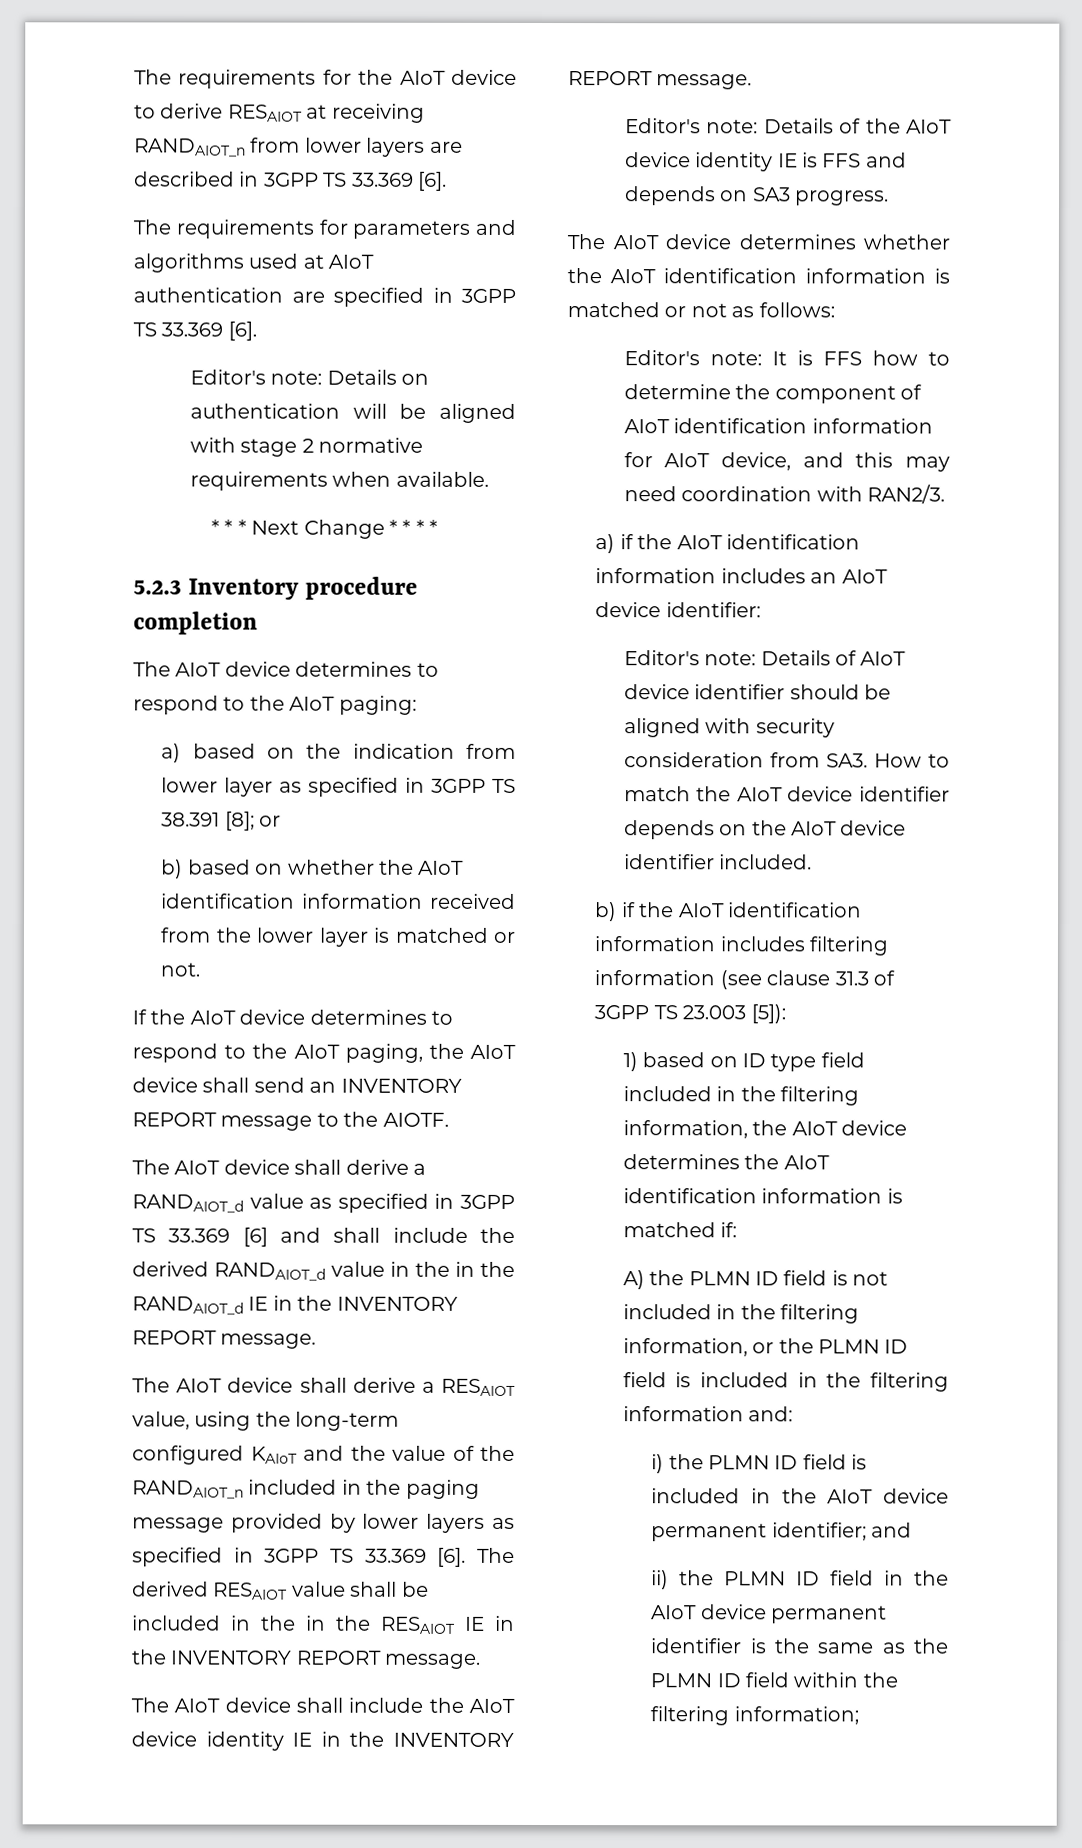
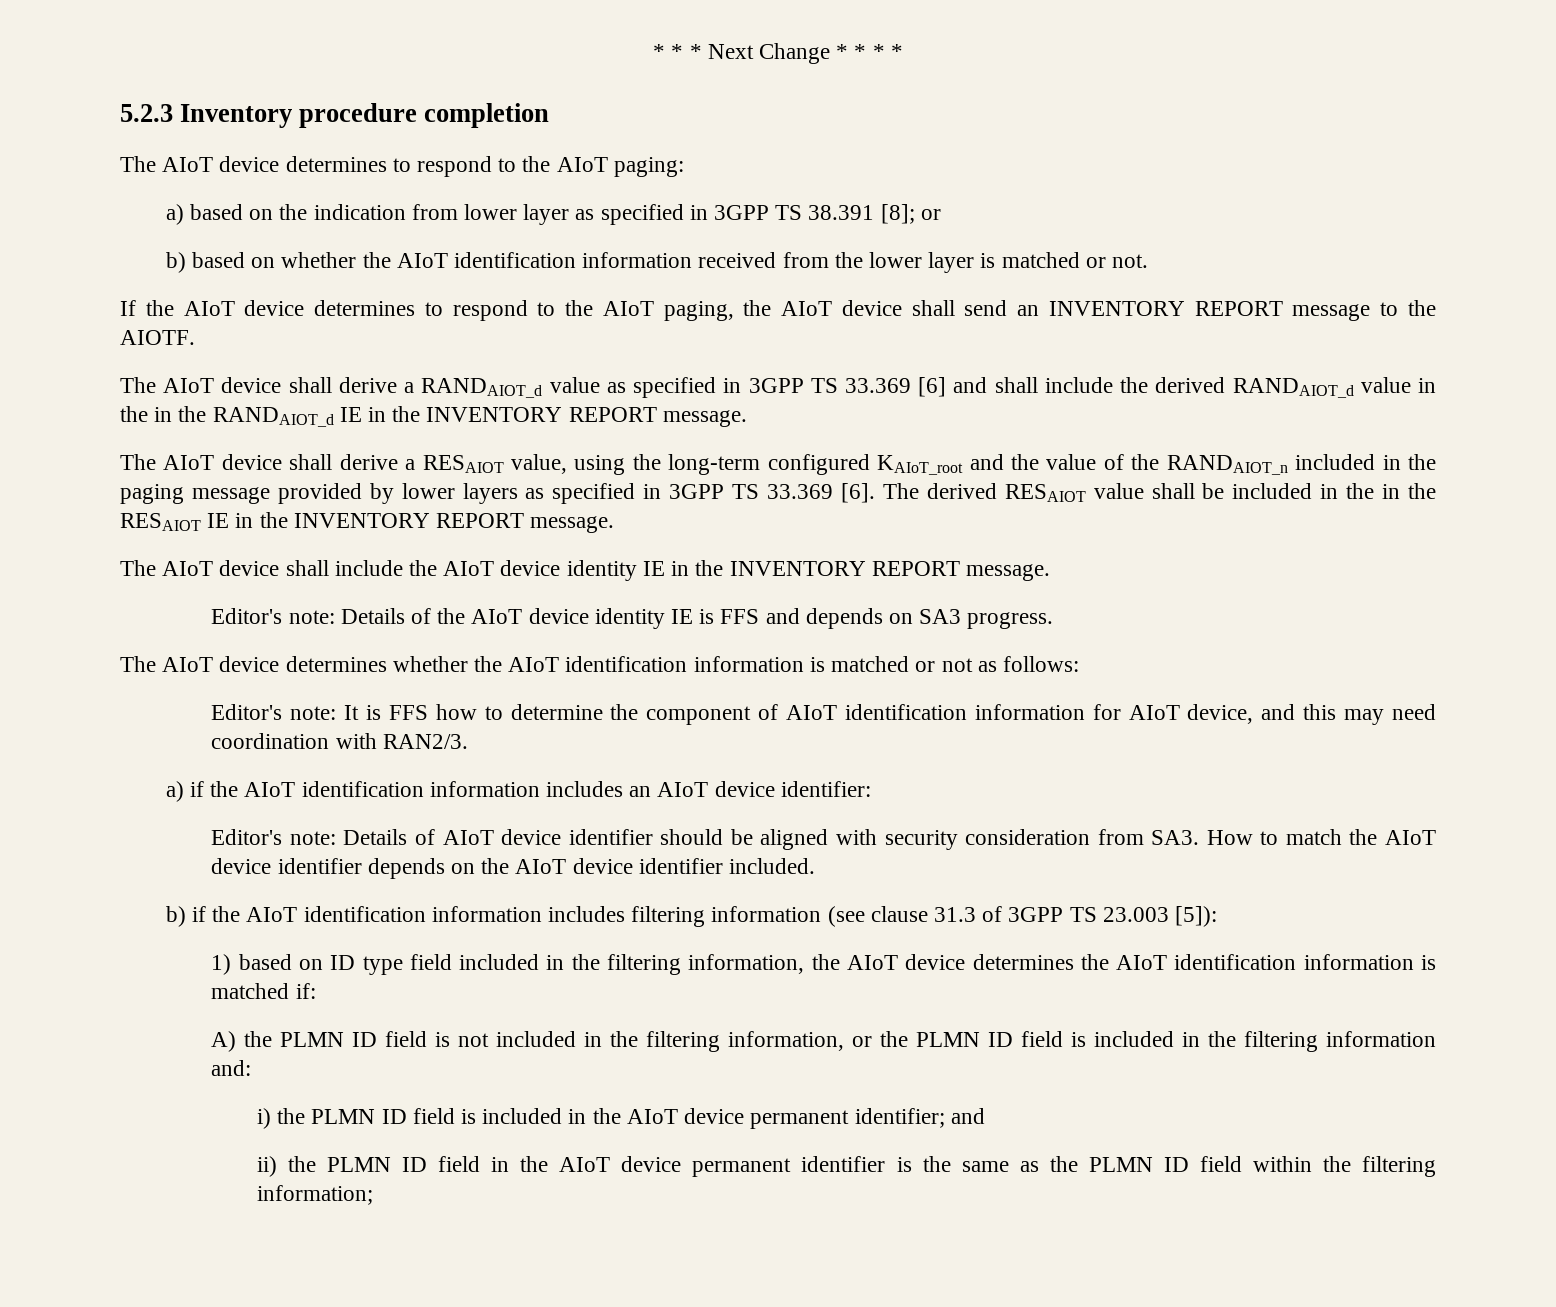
- The requirements for the AIoT device to derive RESAIOT at receiving RANDAIOT_n from lower layers are described in 3GPP TS 33.369 [6].
- The requirements for parameters and algorithms used at AIoT authentication are specified in 3GPP TS 33.369 [6].
- Editor's note: Details on authentication will be aligned with stage 2 normative requirements when available.
- The AIoT device shall derive a RESAIOT value, using the long-term configured KAIoT and the value of the RANDAIOT_n included in the paging message provided by lower layers as specified in 3GPP TS 33.369 [6].
+ The AIoT device shall derive a RESAIOT value, using the long-term configured KAIoT_root and the value of the RANDAIOT_n included in the paging message provided by lower layers as specified in 3GPP TS 33.369 [6].

